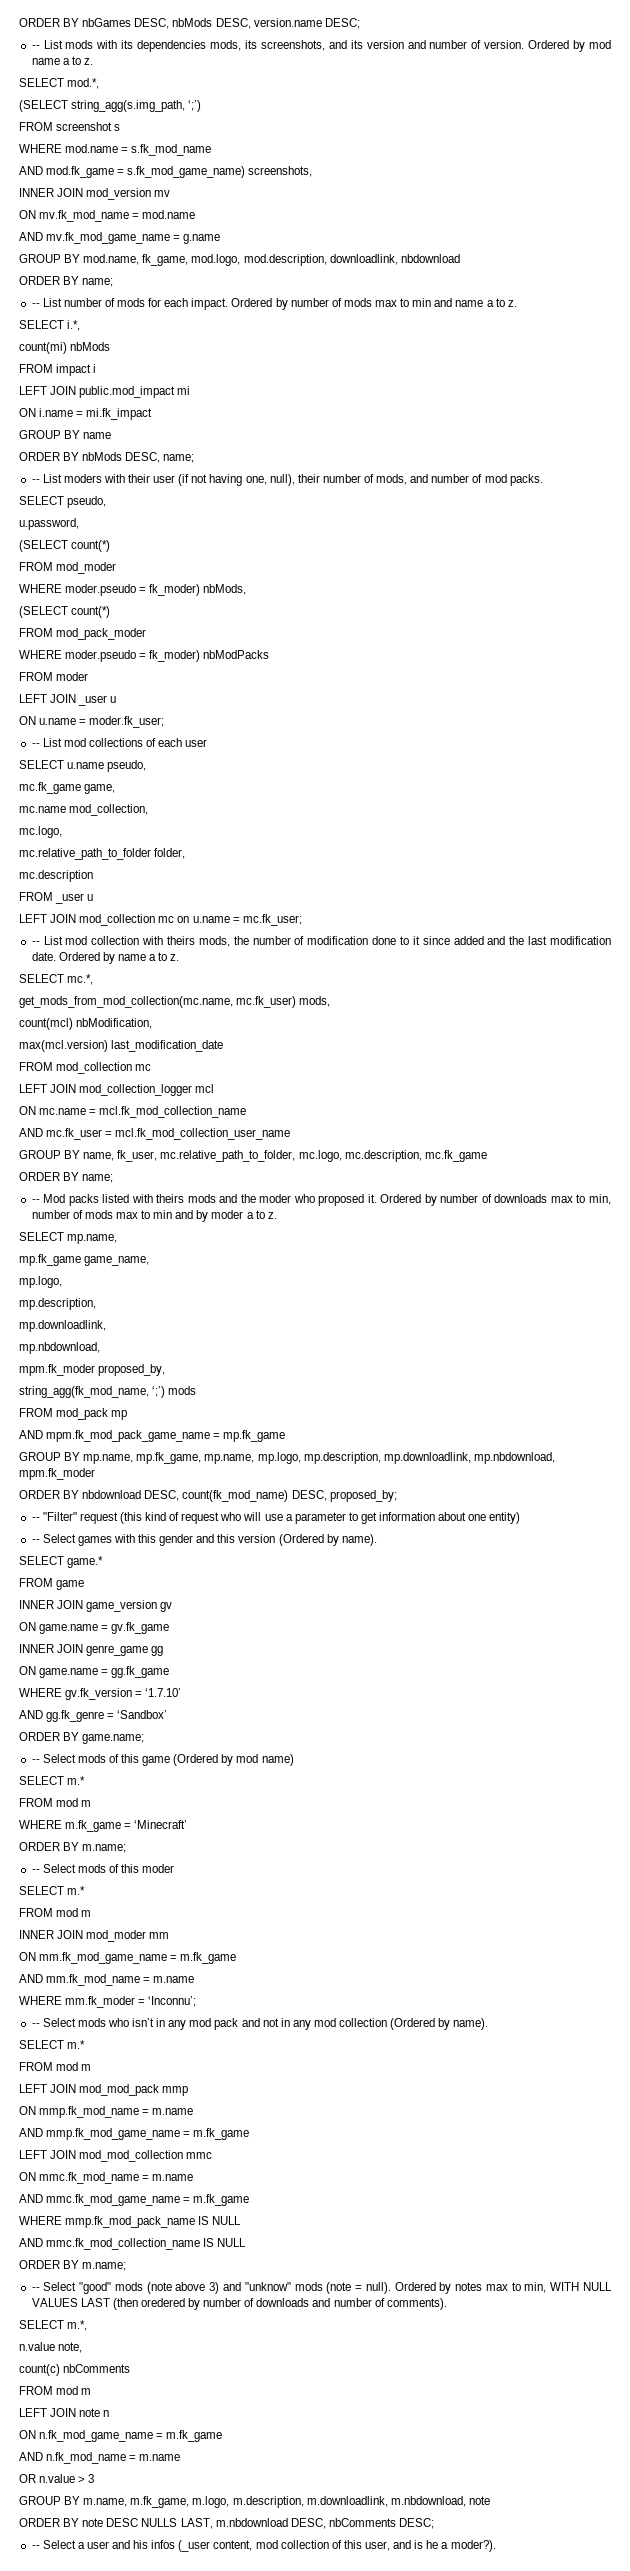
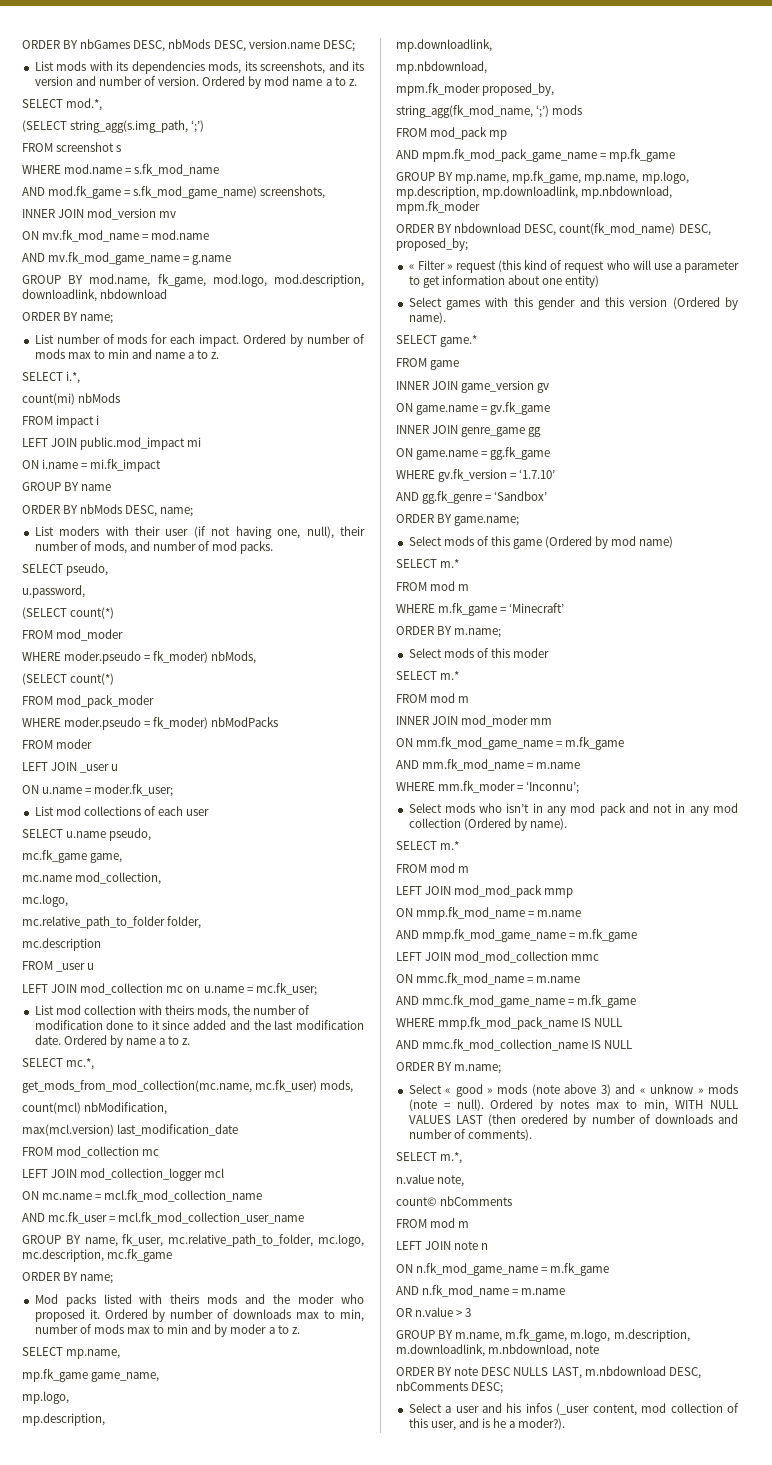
- -- List mods with its dependencies mods, its screenshots, and its version and number of version.
+ List mods with its dependencies mods, its screenshots, and its version and number of version.
- -- List number of mods for each impact.
+ List number of mods for each impact.
- -- List moders with their user (if not having one, null), their number of mods, and number of mod packs.
+ List moders with their user (if not having one, null), their number of mods, and number of mod packs.
- -- List mod collections of each user
+ List mod collections of each user
- -- List mod collection with theirs mods, the number of modification done to it since added and the last modification date.
+ List mod collection with theirs mods, the number of modification done to it since added and the last modification date.
- -- Mod packs listed with theirs mods and the moder who proposed it.
+ Mod packs listed with theirs mods and the moder who proposed it.
- -- "Filter" request (this kind of request who will use a parameter to get information about one entity)
+ « Filter » request (this kind of request who will use a parameter to get information about one entity)
- -- Select games with this gender and this version (Ordered by name).
+ Select games with this gender and this version (Ordered by name).
- -- Select mods of this game (Ordered by mod name)
+ Select mods of this game (Ordered by mod name)
- -- Select mods of this moder
+ Select mods of this moder
- -- Select mods who isn’t in any mod pack and not in any mod collection (Ordered by name).
+ Select mods who isn’t in any mod pack and not in any mod collection (Ordered by name).
- -- Select "good" mods (note above 3) and "unknow" mods (note = null).
+ Select « good » mods (note above 3) and « unknow » mods (note = null).
- count(c) nbComments
+ count© nbComments
- -- Select a user and his infos (_user content, mod collection of this user, and is he a moder?).
+ Select a user and his infos (_user content, mod collection of this user, and is he a moder?).

